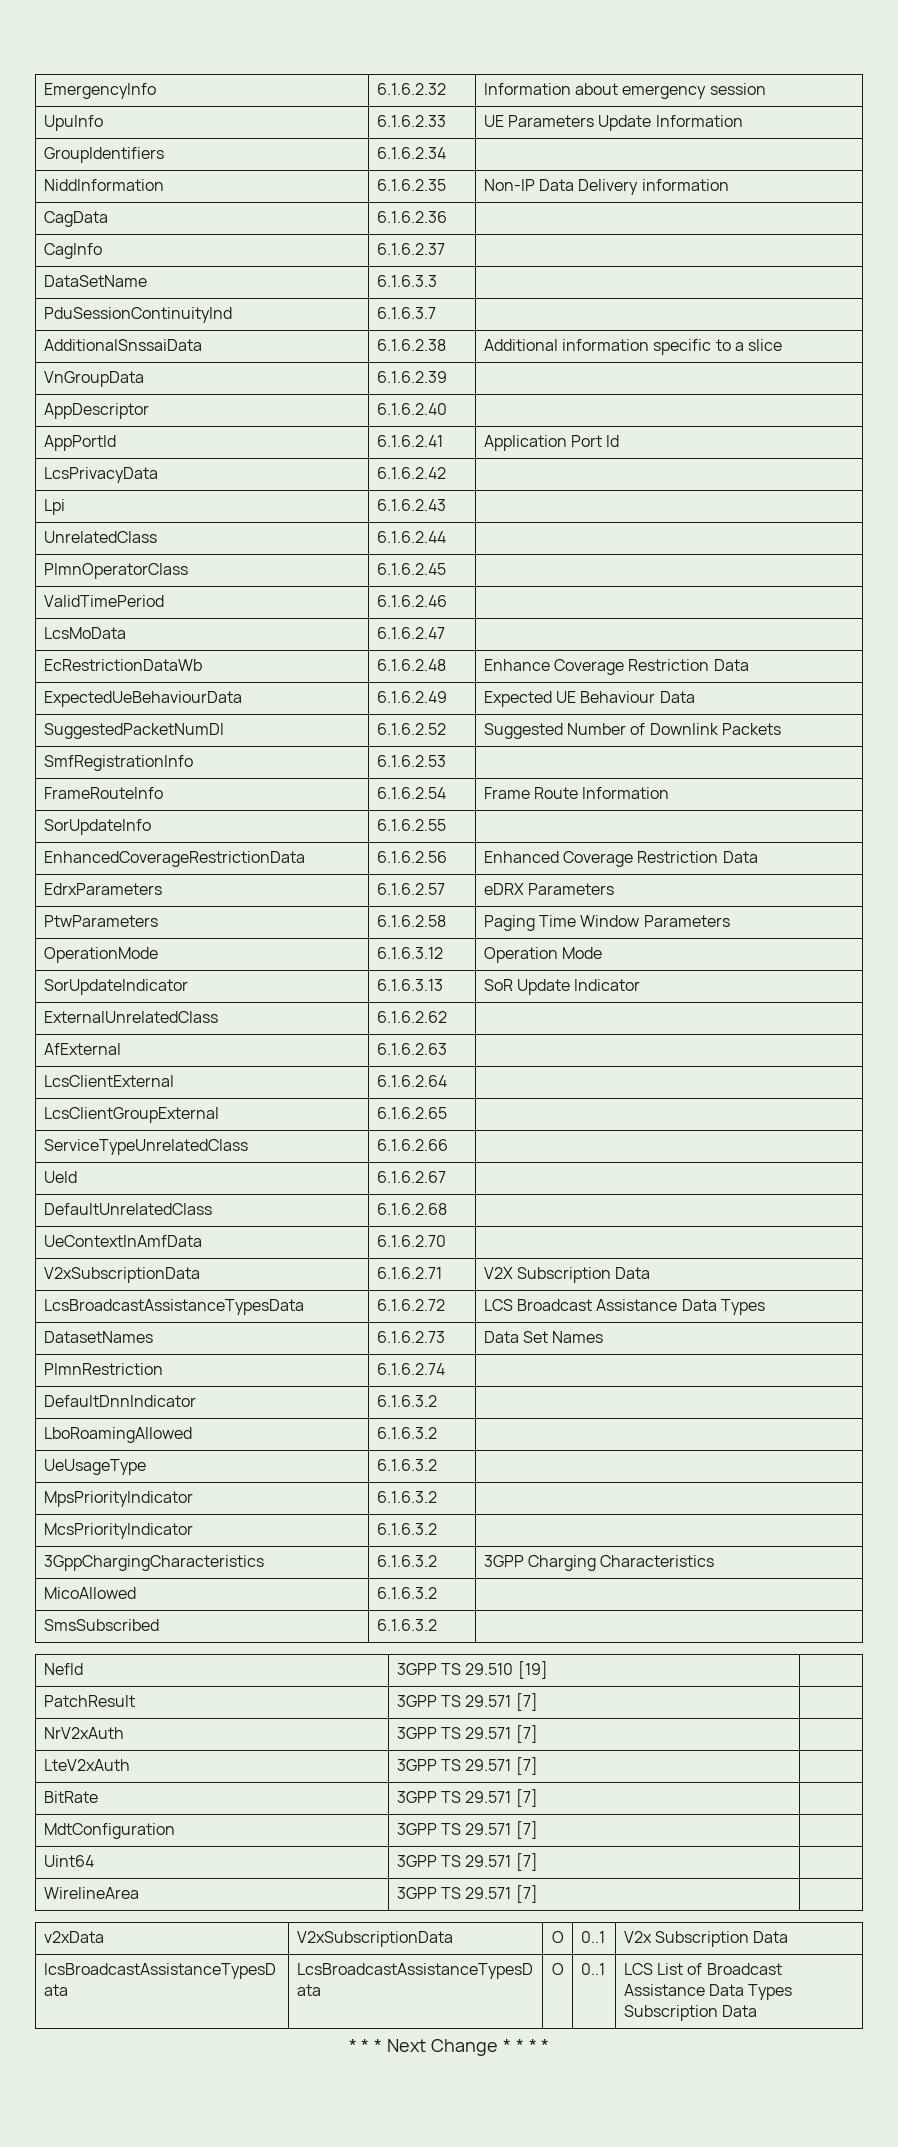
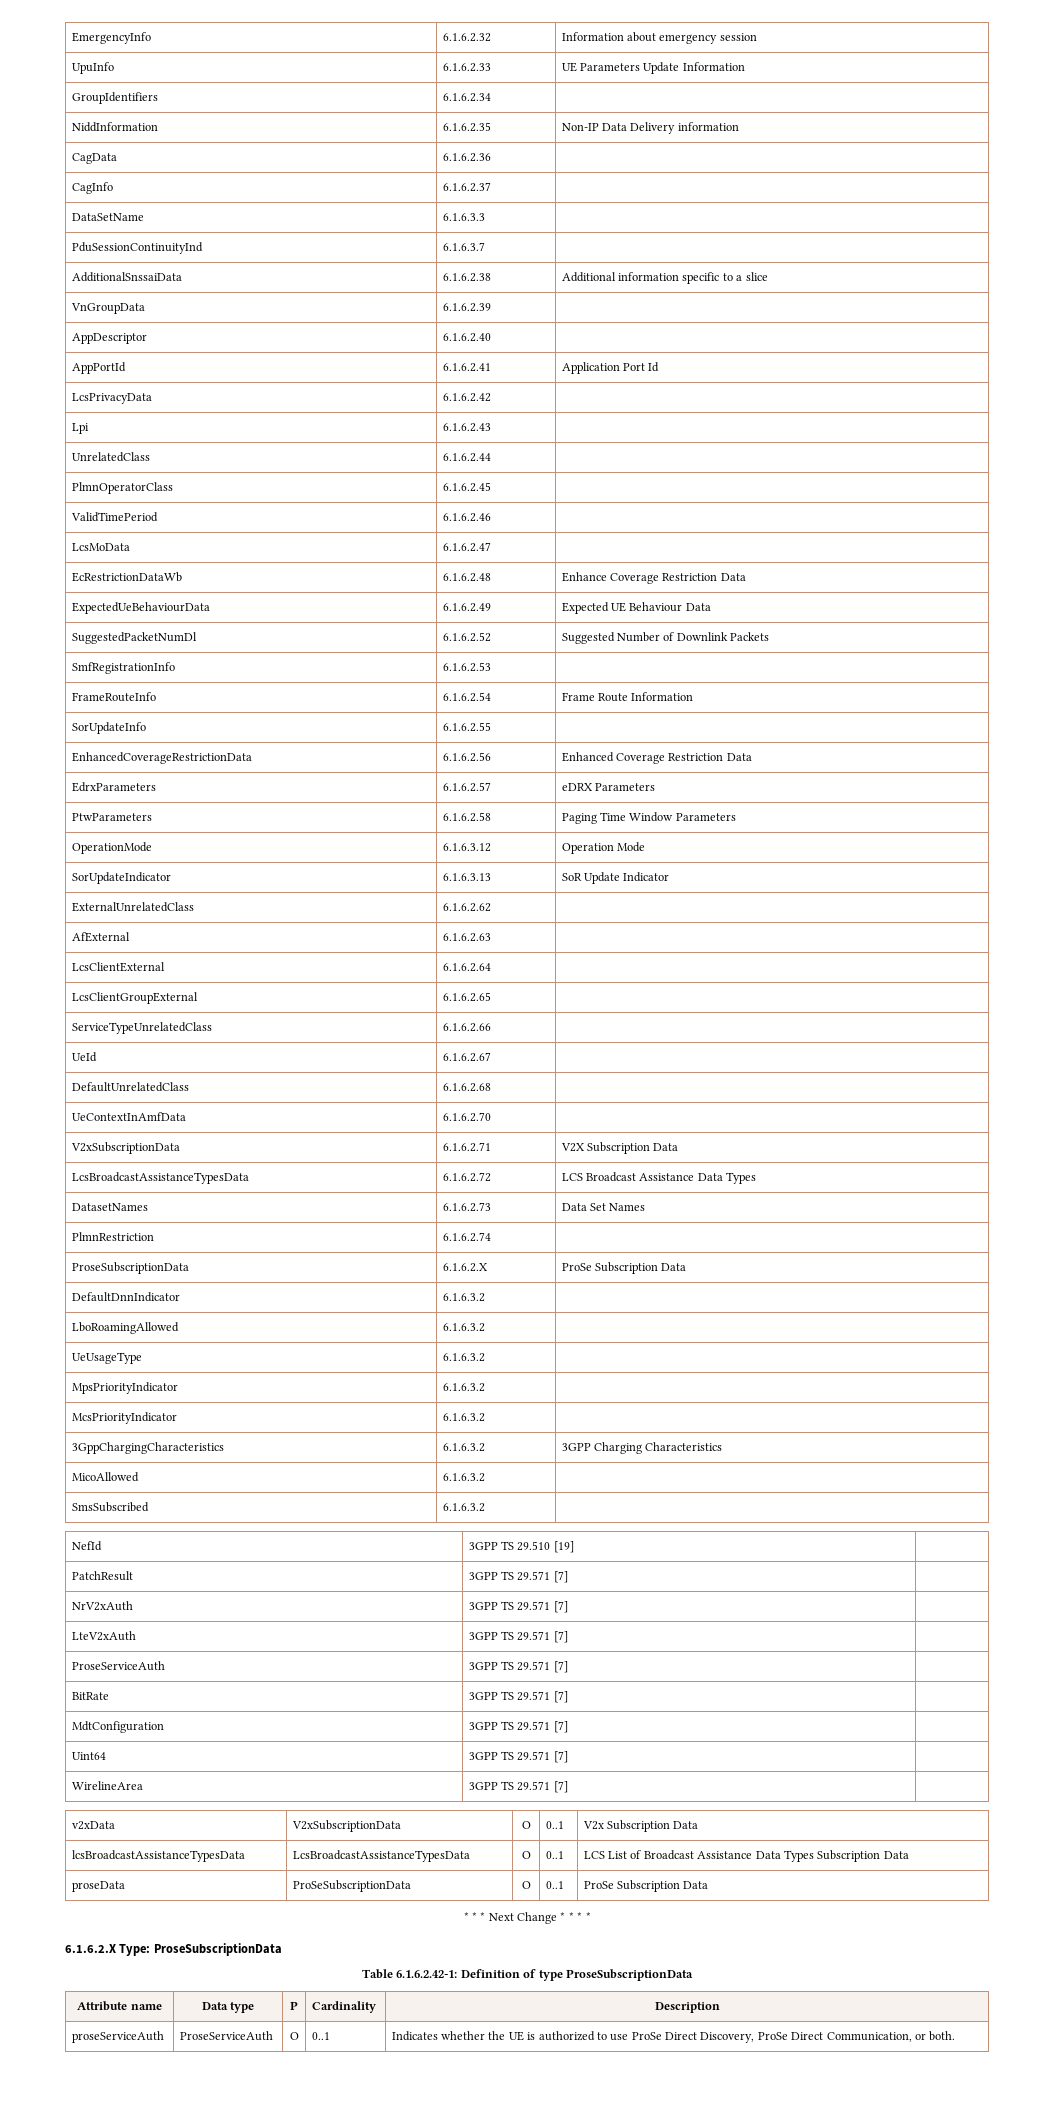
+ ProseSubscriptionData | 6.1.6.2.X | ProSe Subscription Data
+ ProseServiceAuth | 3GPP TS 29.571 [7] |
+ proseData | ProSeSubscriptionData | O | 0..1 | ProSe Subscription Data
+ 6.1.6.2.X Type: ProseSubscriptionData
+ Table 6.1.6.2.42-1: Definition of type ProseSubscriptionData
+ Attribute name | Data type | P | Cardinality | Description
+ proseServiceAuth | ProseServiceAuth | O | 0..1 | Indicates whether the UE is authorized to use ProSe Direct Discovery, ProSe Direct Communication, or both.

